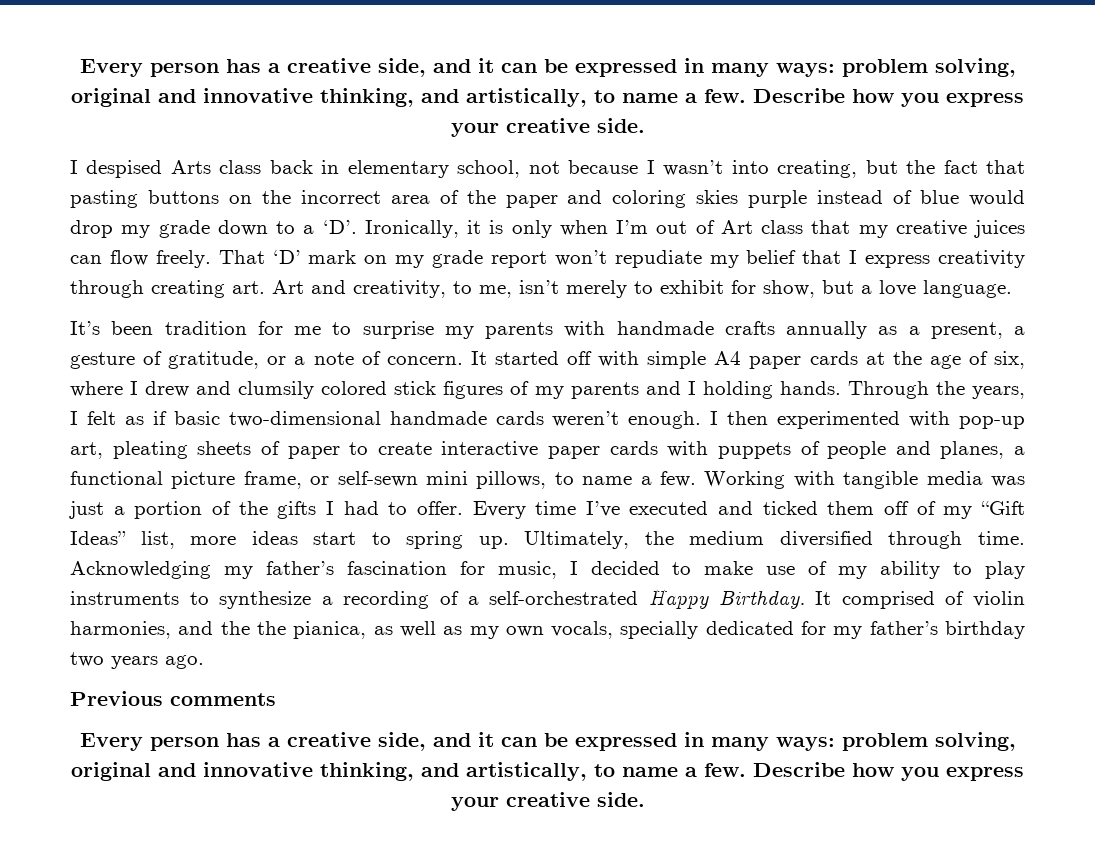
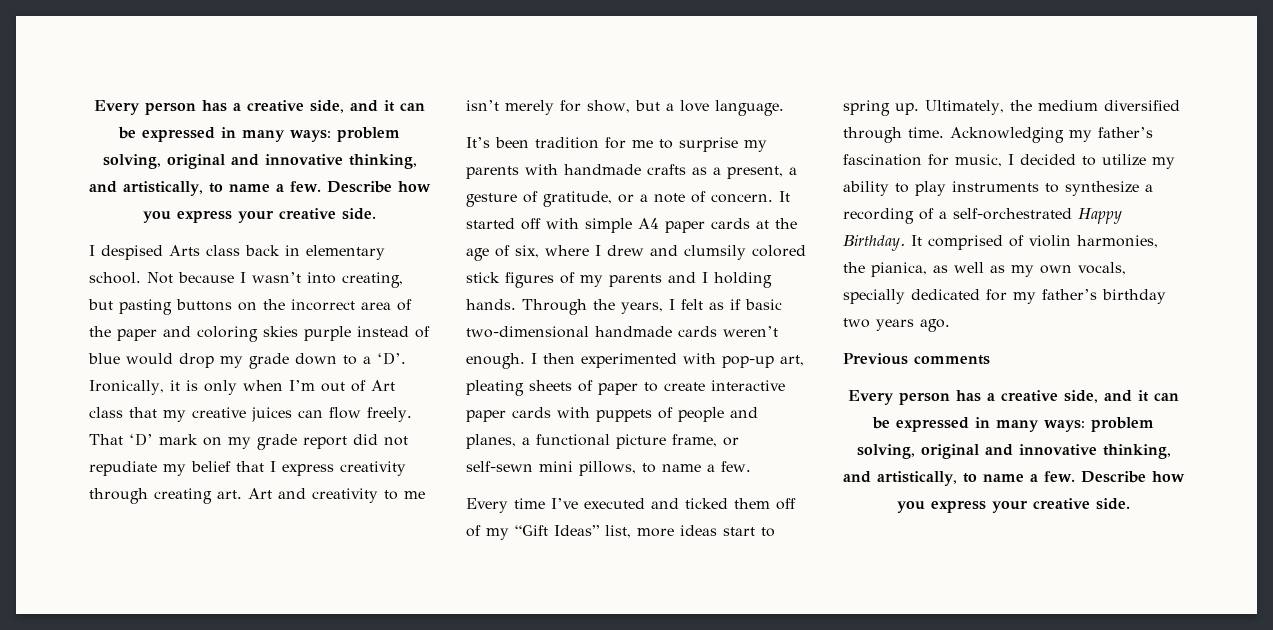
- I despised Arts class back in elementary school, not because I wasn’t into creating, but the fact that pasting buttons on the incorrect area of the paper and coloring skies purple instead of blue would drop my grade down to a ‘D’. Ironically, it is only when I’m out of Art class that my creative juices can flow freely.
+ I despised Arts class back in elementary school. Not because I wasn’t into creating, but pasting buttons on the incorrect area of the paper and coloring skies purple instead of blue would drop my grade down to a ‘D’. Ironically, it is only when I’m out of Art class that my creative juices can flow freely.
- That ‘D’ mark on my grade report won’t repudiate my belief that I express creativity through creating art. Art and creativity, to me, isn’t merely to exhibit for show, but a love language.
+ That ‘D’ mark on my grade report did not repudiate my belief that I express creativity through creating art. Art and creativity to me isn’t merely for show, but a love language.
- It’s been tradition for me to surprise my parents with handmade crafts annually as a present, a gesture of gratitude, or a note of concern.
+ It’s been tradition for me to surprise my parents with handmade crafts as a present, a gesture of gratitude, or a note of concern.
- I then experimented with pop-up art, pleating sheets of paper to create interactive paper cards with puppets of people and planes, a functional picture frame, or self-sewn mini pillows, to name a few. Working with tangible media was just a portion of the gifts I had to offer. Every time I’ve executed and ticked them off of my “Gift Ideas” list, more ideas start to spring up.
+ I then experimented with pop-up art, pleating sheets of paper to create interactive paper cards with puppets of people and planes, a functional picture frame, or self-sewn mini pillows, to name a few.
+ Every time I’ve executed and ticked them off of my “Gift Ideas” list, more ideas start to spring up.
- Acknowledging my father’s fascination for music, I decided to make use of my ability to play instruments to synthesize a recording of a self-orchestrated Happy Birthday.
+ Acknowledging my father’s fascination for music, I decided to utilize my ability to play instruments to synthesize a recording of a self-orchestrated Happy Birthday.
- It comprised of violin harmonies, and the the pianica, as well as my own vocals, specially dedicated for my father’s birthday two years ago.
+ It comprised of violin harmonies, the pianica, as well as my own vocals, specially dedicated for my father’s birthday two years ago.

